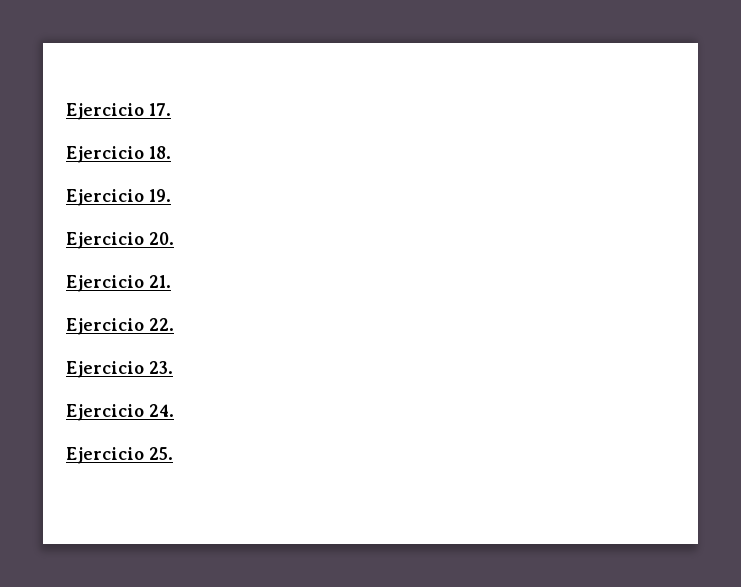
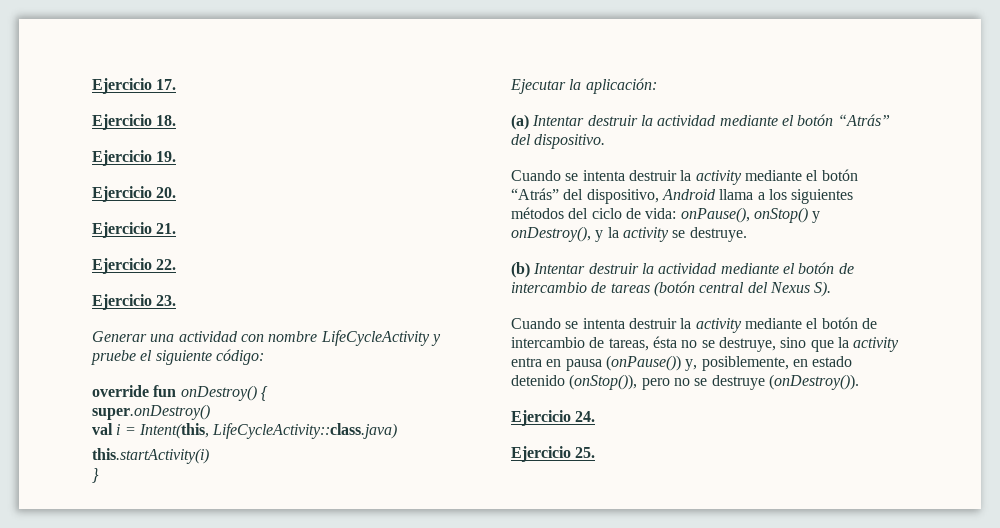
+ Generar una actividad con nombre LifeCycleActivity y pruebe el siguiente código:
+ override fun onDestroy() {
+ super.onDestroy()
+ val i = Intent(this, LifeCycleActivity::class.java)
+ this.startActivity(i)
+ }
+ Ejecutar la aplicación:
+ (a) Intentar destruir la actividad mediante el botón “Atrás” del dispositivo.
+ Cuando se intenta destruir la activity mediante el botón “Atrás” del dispositivo, Android llama a los siguientes métodos del ciclo de vida: onPause(), onStop() y onDestroy(), y la activity se destruye.
+ (b) Intentar destruir la actividad mediante el botón de intercambio de tareas (botón central del Nexus S).
+ Cuando se intenta destruir la activity mediante el botón de intercambio de tareas, ésta no se destruye, sino que la activity entra en pausa (onPause()) y, posiblemente, en estado detenido (onStop()), pero no se destruye (onDestroy()).

